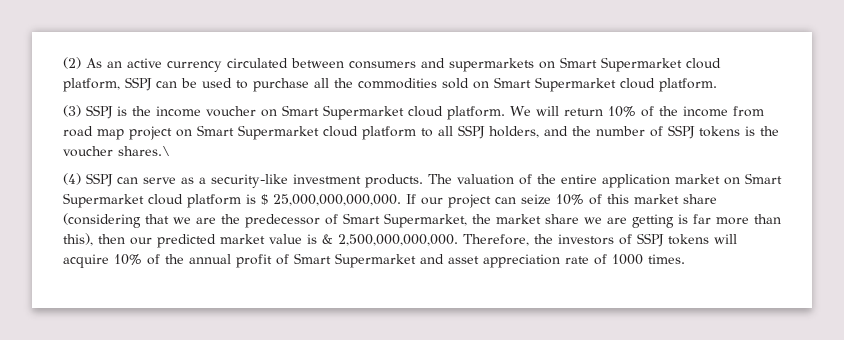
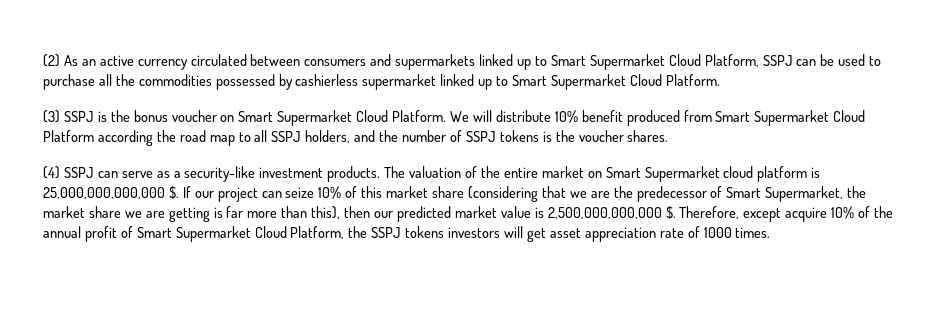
- (2) As an active currency circulated between consumers and supermarkets on Smart Supermarket cloud platform, SSPJ can be used to purchase all the commodities sold on Smart Supermarket cloud platform.
+ (2) As an active currency circulated between consumers and supermarkets linked up to Smart Supermarket Cloud Platform, SSPJ can be used to purchase all the commodities possessed by cashierless supermarket linked up to Smart Supermarket Cloud Platform.
- (3) SSPJ is the income voucher on Smart Supermarket cloud platform. We will return 10% of the income from road map project on Smart Supermarket cloud platform to all SSPJ holders, and the number of SSPJ tokens is the voucher shares.\
+ (3) SSPJ is the bonus voucher on Smart Supermarket Cloud Platform. We will distribute 10% benefit produced from Smart Supermarket Cloud Platform according the road map to all SSPJ holders, and the number of SSPJ tokens is the voucher shares.
- The valuation of the entire application market on Smart Supermarket cloud platform is $ 25,000,000,000,000.
+ The valuation of the entire market on Smart Supermarket cloud platform is 25,000,000,000,000 $.
- If our project can seize 10% of this market share (considering that we are the predecessor of Smart Supermarket, the market share we are getting is far more than this), then our predicted market value is & 2,500,000,000,000. Therefore, the investors of SSPJ tokens will acquire 10% of the annual profit of Smart Supermarket and asset appreciation rate of 1000 times.
+ If our project can seize 10% of this market share (considering that we are the predecessor of Smart Supermarket, the market share we are getting is far more than this), then our predicted market value is 2,500,000,000,000 $. Therefore, except acquire 10% of the annual profit of Smart Supermarket Cloud Platform, the SSPJ tokens investors will get asset appreciation rate of 1000 times.

